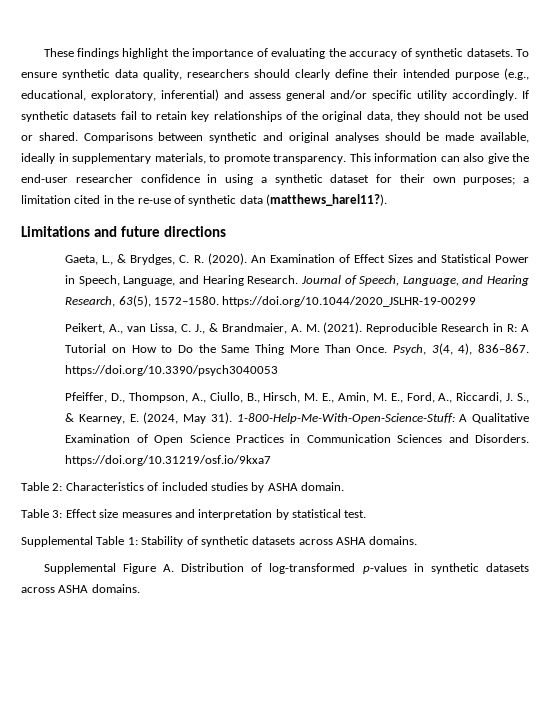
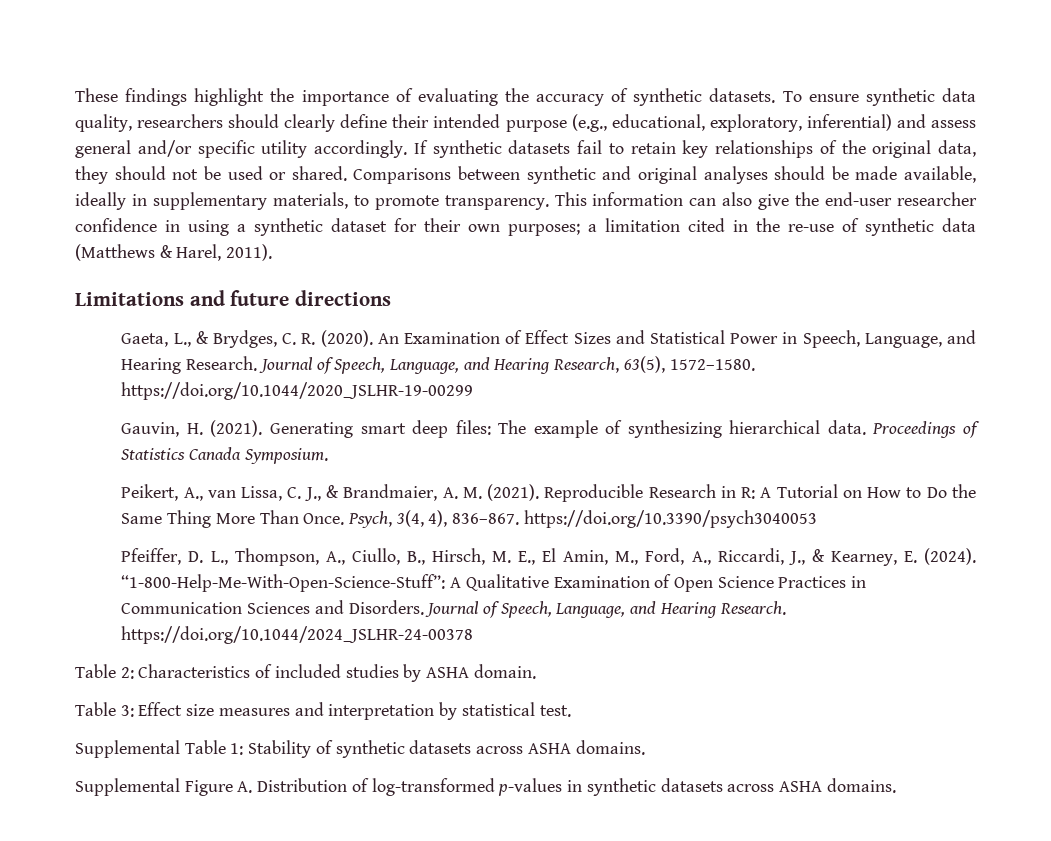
- This information can also give the end-user researcher confidence in using a synthetic dataset for their own purposes; a limitation cited in the re-use of synthetic data (matthews_harel11?).
+ This information can also give the end-user researcher confidence in using a synthetic dataset for their own purposes; a limitation cited in the re-use of synthetic data (Matthews & Harel, 2011).
+ Gauvin, H. (2021). Generating smart deep files: The example of synthesizing hierarchical data. Proceedings of Statistics Canada Symposium.
- Pfeiffer, D., Thompson, A., Ciullo, B., Hirsch, M. E., Amin, M. E., Ford, A., Riccardi, J. S., & Kearney, E. (2024, May 31). 1-800-Help-Me-With-Open-Science-Stuff: A Qualitative Examination of Open Science Practices in Communication Sciences and Disorders. https://doi.org/10.31219/osf.io/9kxa7
+ Pfeiffer, D. L., Thompson, A., Ciullo, B., Hirsch, M. E., El Amin, M., Ford, A., Riccardi, J., & Kearney, E. (2024). “1-800-Help-Me-With-Open-Science-Stuff”: A Qualitative Examination of Open Science Practices in Communication Sciences and Disorders. Journal of Speech, Language, and Hearing Research. https://doi.org/10.1044/2024_JSLHR-24-00378

